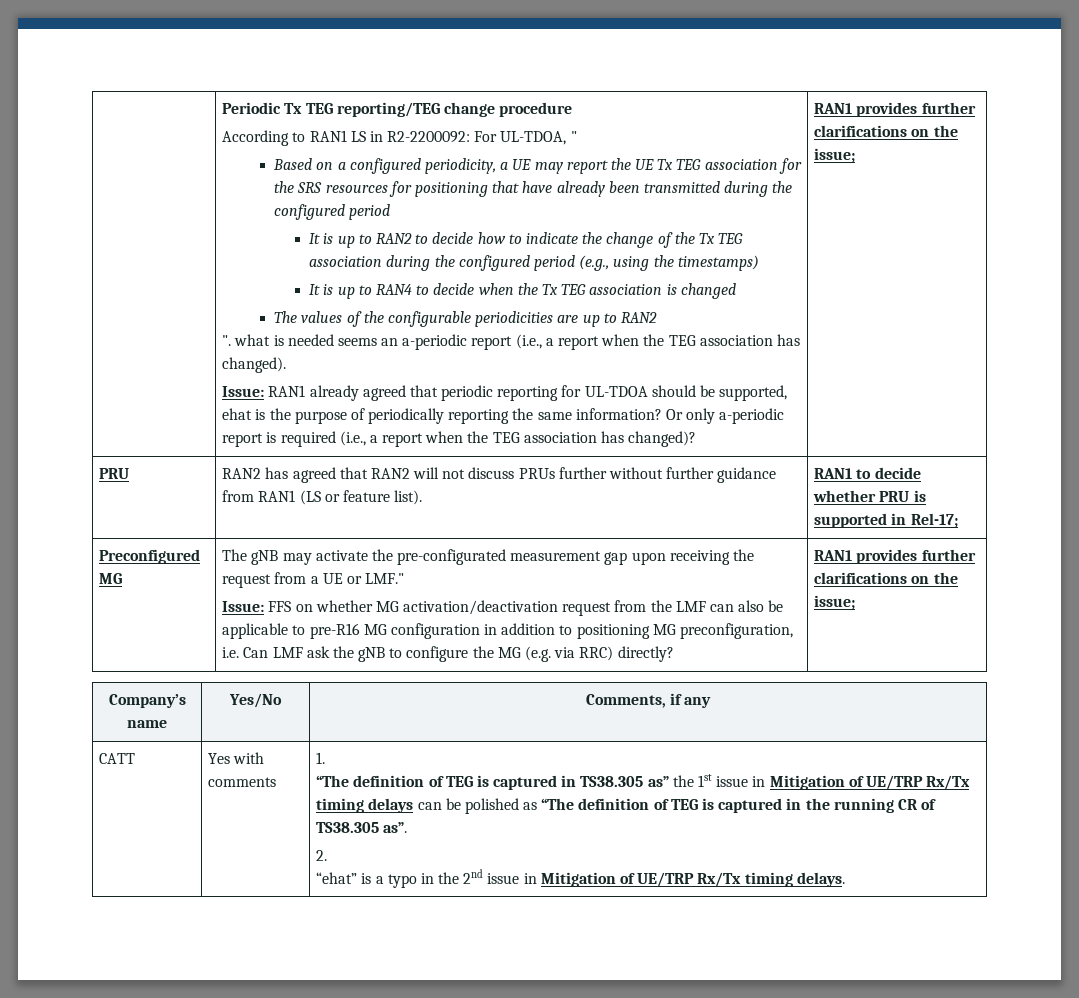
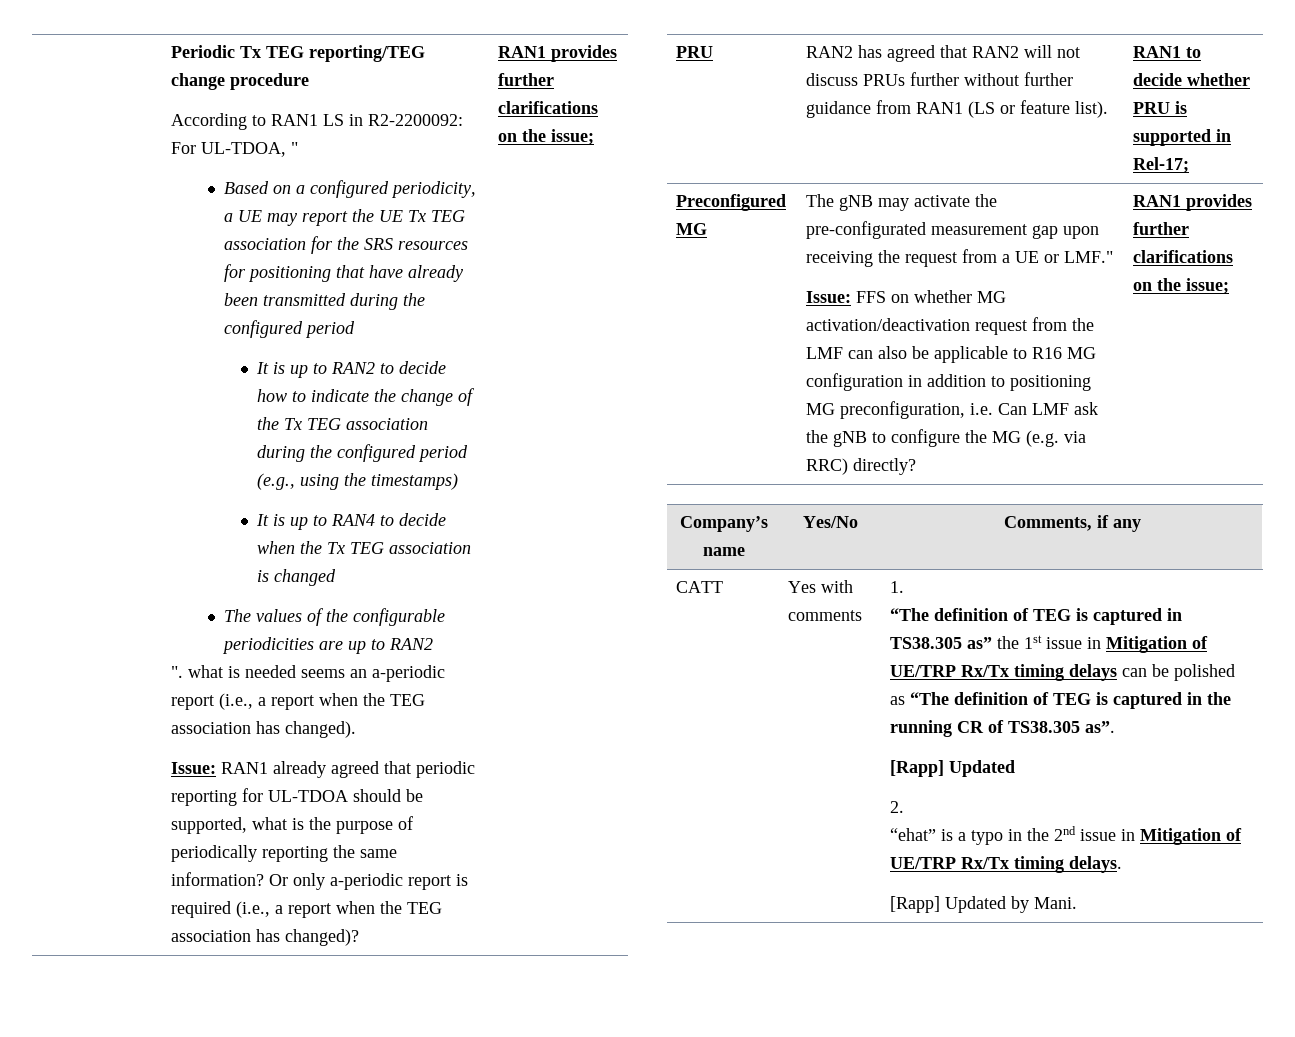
- Issue: RAN1 already agreed that periodic reporting for UL-TDOA should be supported, ehat is the purpose of periodically reporting the same information?
+ Issue: RAN1 already agreed that periodic reporting for UL-TDOA should be supported, what is the purpose of periodically reporting the same information?
- Issue: FFS on whether MG activation/deactivation request from the LMF can also be applicable to pre-R16 MG configuration in addition to positioning MG preconfiguration, i.e. Can LMF ask the gNB to configure the MG (e.g. via RRC) directly?
+ Issue: FFS on whether MG activation/deactivation request from the LMF can also be applicable to R16 MG configuration in addition to positioning MG preconfiguration, i.e. Can LMF ask the gNB to configure the MG (e.g. via RRC) directly?
  “The definition of TEG is captured in TS38.305 as” the 1st issue in Mitigation of UE/TRP Rx/Tx timing delays can be polished as “The definition of TEG is captured in the running CR of TS38.305 as”.
+ [Rapp] Updated
+ [Rapp] Updated by Mani.

